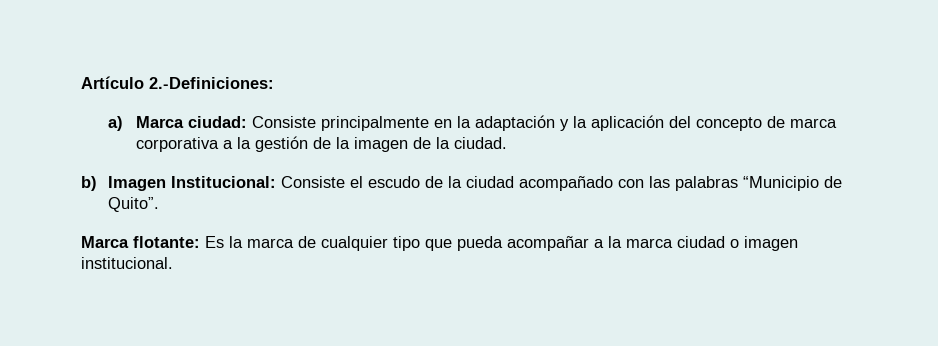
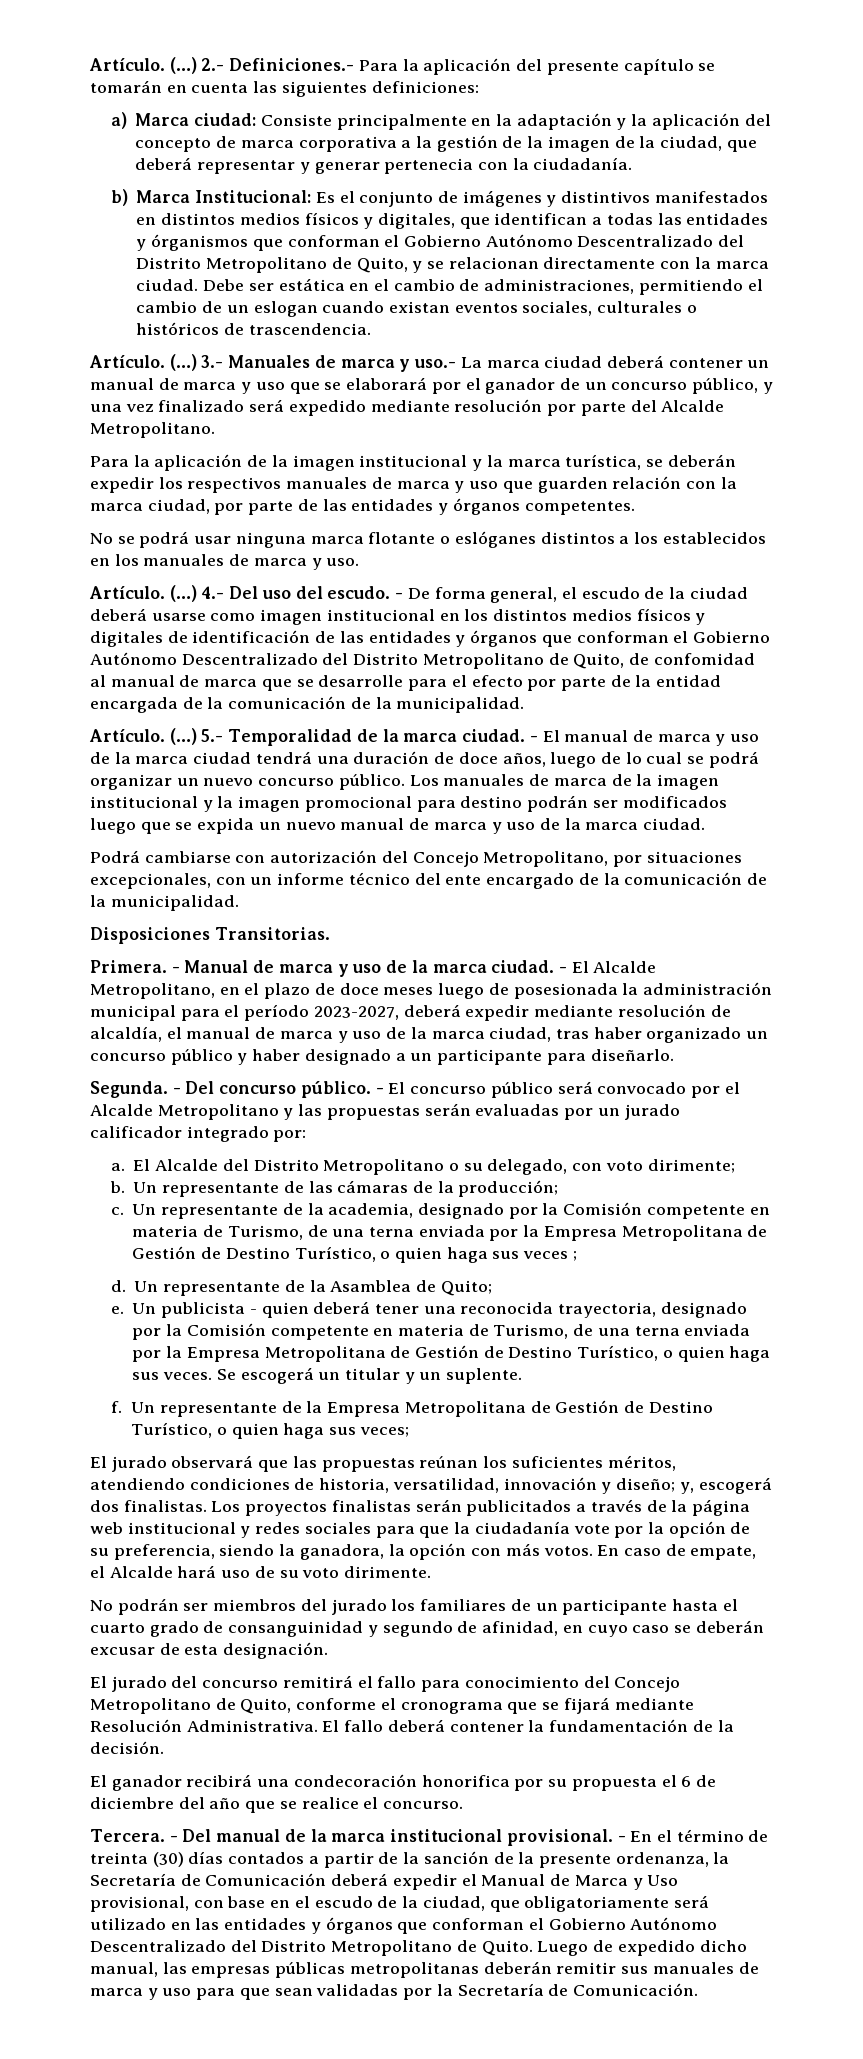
- Artículo 2.-Definiciones:
+ Artículo. (…) 2.- Definiciones.- Para la aplicación del presente capítulo se tomarán en cuenta las siguientes definiciones:
- a) Marca ciudad: Consiste principalmente en la adaptación y la aplicación del concepto de marca corporativa a la gestión de la imagen de la ciudad.
- b) Imagen Institucional: Consiste el escudo de la ciudad acompañado con las palabras “Municipio de Quito”.
- Marca flotante: Es la marca de cualquier tipo que pueda acompañar a la marca ciudad o imagen institucional.
+ a) Marca ciudad: Consiste principalmente en la adaptación y la aplicación del concepto de marca corporativa a la gestión de la imagen de la ciudad, que deberá representar y generar pertenecia con la ciudadanía.
+ b) Marca Institucional: Es el conjunto de imágenes y distintivos manifestados en distintos medios físicos y digitales, que identifican a todas las entidades y órganismos que conforman el Gobierno Autónomo Descentralizado del Distrito Metropolitano de Quito, y se relacionan directamente con la marca ciudad. Debe ser estática en el cambio de administraciones, permitiendo el cambio de un eslogan cuando existan eventos sociales, culturales o históricos de trascendencia.
+ Artículo. (…) 3.- Manuales de marca y uso.- La marca ciudad deberá contener un manual de marca y uso que se elaborará por el ganador de un concurso público, y una vez finalizado será expedido mediante resolución por parte del Alcalde Metropolitano.
+ Para la aplicación de la imagen institucional y la marca turística, se deberán expedir los respectivos manuales de marca y uso que guarden relación con la marca ciudad, por parte de las entidades y órganos competentes.
+ No se podrá usar ninguna marca flotante o eslóganes distintos a los establecidos en los manuales de marca y uso.
+ Artículo. (…) 4.- Del uso del escudo. - De forma general, el escudo de la ciudad deberá usarse como imagen institucional en los distintos medios físicos y digitales de identificación de las entidades y órganos que conforman el Gobierno Autónomo Descentralizado del Distrito Metropolitano de Quito, de confomidad al manual de marca que se desarrolle para el efecto por parte de la entidad encargada de la comunicación de la municipalidad.
+ Artículo. (…) 5.- Temporalidad de la marca ciudad. - El manual de marca y uso de la marca ciudad tendrá una duración de doce años, luego de lo cual se podrá organizar un nuevo concurso público. Los manuales de marca de la imagen institucional y la imagen promocional para destino podrán ser modificados luego que se expida un nuevo manual de marca y uso de la marca ciudad.
+ Podrá cambiarse con autorización del Concejo Metropolitano, por situaciones excepcionales, con un informe técnico del ente encargado de la comunicación de la municipalidad.
+ Disposiciones Transitorias.
+ Primera. - Manual de marca y uso de la marca ciudad. - El Alcalde Metropolitano, en el plazo de doce meses luego de posesionada la administración municipal para el período 2023-2027, deberá expedir mediante resolución de alcaldía, el manual de marca y uso de la marca ciudad, tras haber organizado un concurso público y haber designado a un participante para diseñarlo.
+ Segunda. - Del concurso público. - El concurso público será convocado por el Alcalde Metropolitano y las propuestas serán evaluadas por un jurado calificador integrado por:
+ a. El Alcalde del Distrito Metropolitano o su delegado, con voto dirimente;
+ b. Un representante de las cámaras de la producción;
+ c. Un representante de la academia, designado por la Comisión competente en materia de Turismo, de una terna enviada por la Empresa Metropolitana de Gestión de Destino Turístico, o quien haga sus veces ;
+ d. Un representante de la Asamblea de Quito;
+ e. Un publicista - quien deberá tener una reconocida trayectoria, designado por la Comisión competente en materia de Turismo, de una terna enviada por la Empresa Metropolitana de Gestión de Destino Turístico, o quien haga sus veces. Se escogerá un titular y un suplente.
+ f. Un representante de la Empresa Metropolitana de Gestión de Destino Turístico, o quien haga sus veces;
+ El jurado observará que las propuestas reúnan los suficientes méritos, atendiendo condiciones de historia, versatilidad, innovación y diseño; y, escogerá dos finalistas. Los proyectos finalistas serán publicitados a través de la página web institucional y redes sociales para que la ciudadanía vote por la opción de su preferencia, siendo la ganadora, la opción con más votos. En caso de empate, el Alcalde hará uso de su voto dirimente.
+ No podrán ser miembros del jurado los familiares de un participante hasta el cuarto grado de consanguinidad y segundo de afinidad, en cuyo caso se deberán excusar de esta designación.
+ El jurado del concurso remitirá el fallo para conocimiento del Concejo Metropolitano de Quito, conforme el cronograma que se fijará mediante Resolución Administrativa. El fallo deberá contener la fundamentación de la decisión.
+ El ganador recibirá una condecoración honorifica por su propuesta el 6 de diciembre del año que se realice el concurso.
+ Tercera. - Del manual de la marca institucional provisional. - En el término de treinta (30) días contados a partir de la sanción de la presente ordenanza, la Secretaría de Comunicación deberá expedir el Manual de Marca y Uso provisional, con base en el escudo de la ciudad, que obligatoriamente será utilizado en las entidades y órganos que conforman el Gobierno Autónomo Descentralizado del Distrito Metropolitano de Quito. Luego de expedido dicho manual, las empresas públicas metropolitanas deberán remitir sus manuales de marca y uso para que sean validadas por la Secretaría de Comunicación.

